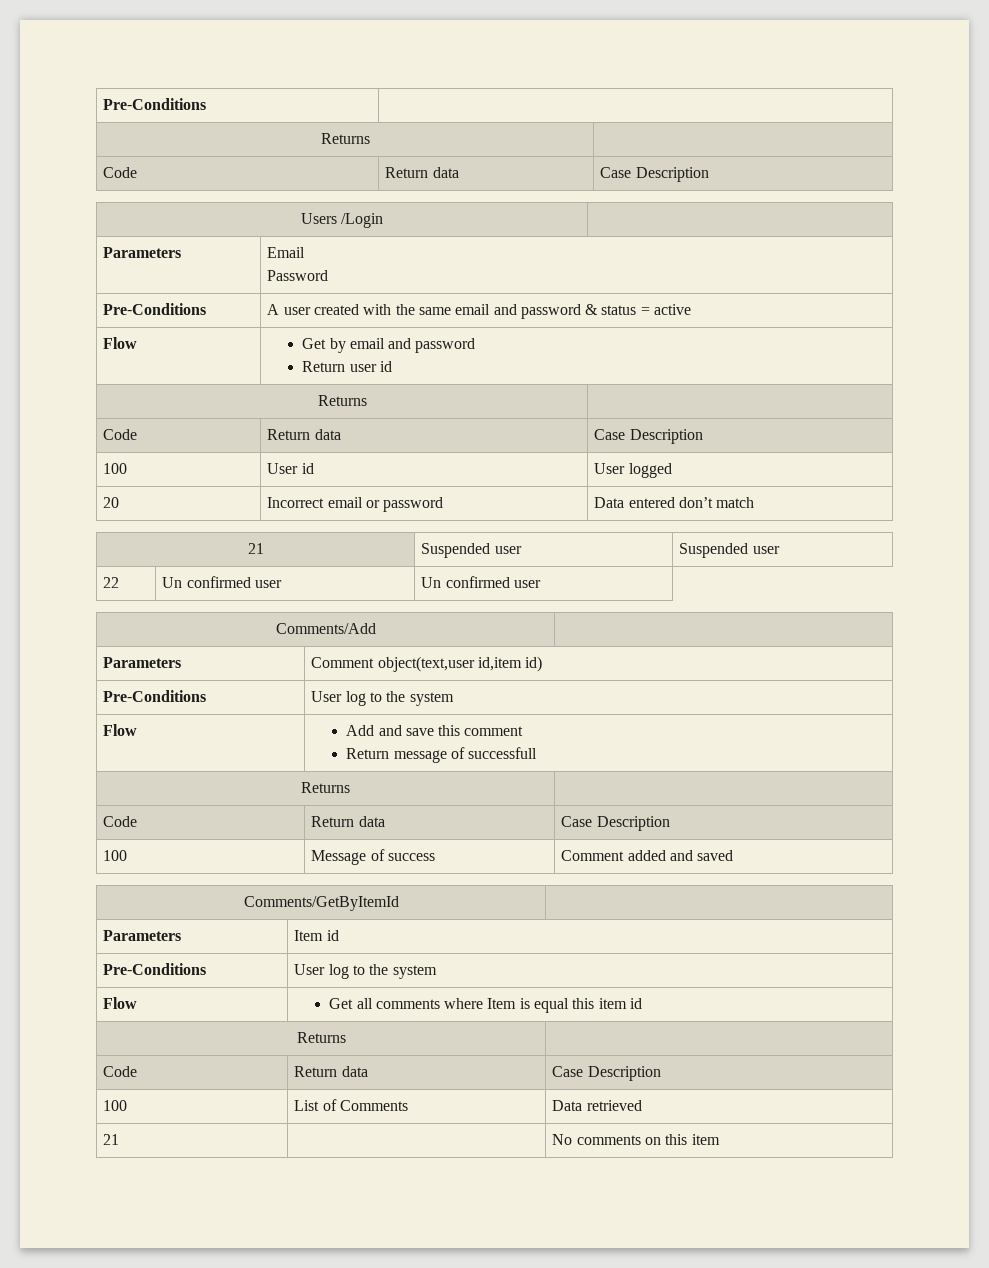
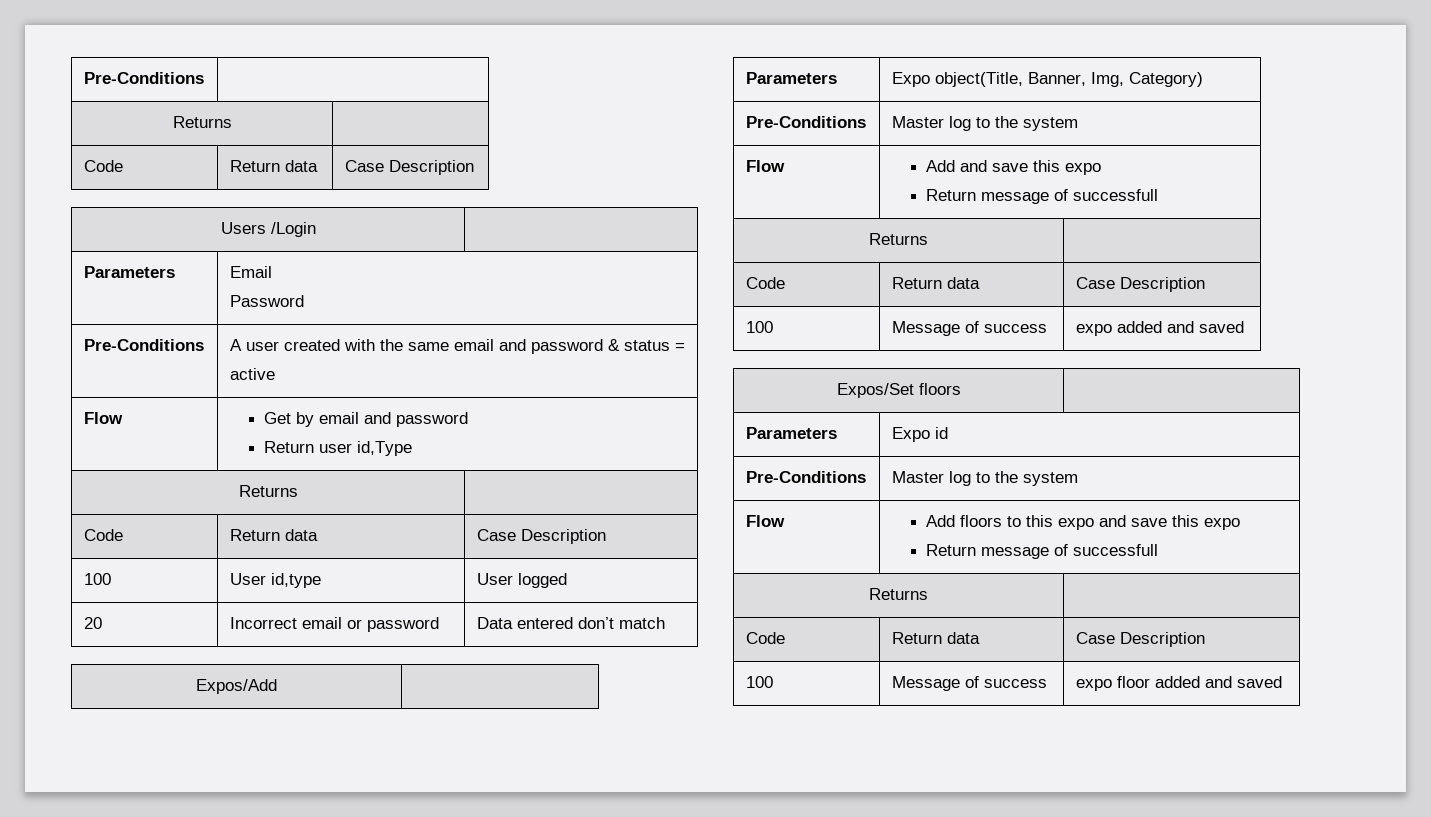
  Flow | Get by email and password
- Return user id
+ Return user id,Type
- 100 | User id | User logged
+ 100 | User id,type | User logged
- 21 | Suspended user | Suspended user
- 22 | Un confirmed user | Un confirmed user
- Comments/Add |
- Parameters | Comment object(text,user id,item id)
- Pre-Conditions | User log to the system
+ Expos/Add |
+ Parameters | Expo object(Title, Banner, Img, Category)
+ Pre-Conditions | Master log to the system
- Flow | Add and save this comment
+ Flow | Add and save this expo
- 100 | Message of success | Comment added and saved
+ 100 | Message of success | expo added and saved
- Comments/GetByItemId |
- Parameters | Item id
- Pre-Conditions | User log to the system
- Flow | Get all comments where Item is equal this item id
+ Expos/Set floors |
+ Parameters | Expo id
+ Pre-Conditions | Master log to the system
+ Flow | Add floors to this expo and save this expo
+ Return message of successfull
  Returns |
  Code | Return data | Case Description
- 100 | List of Comments | Data retrieved
- 21 | | No comments on this item
+ 100 | Message of success | expo floor added and saved

